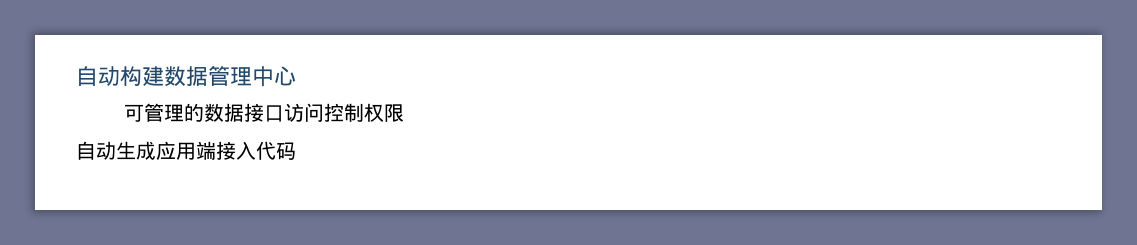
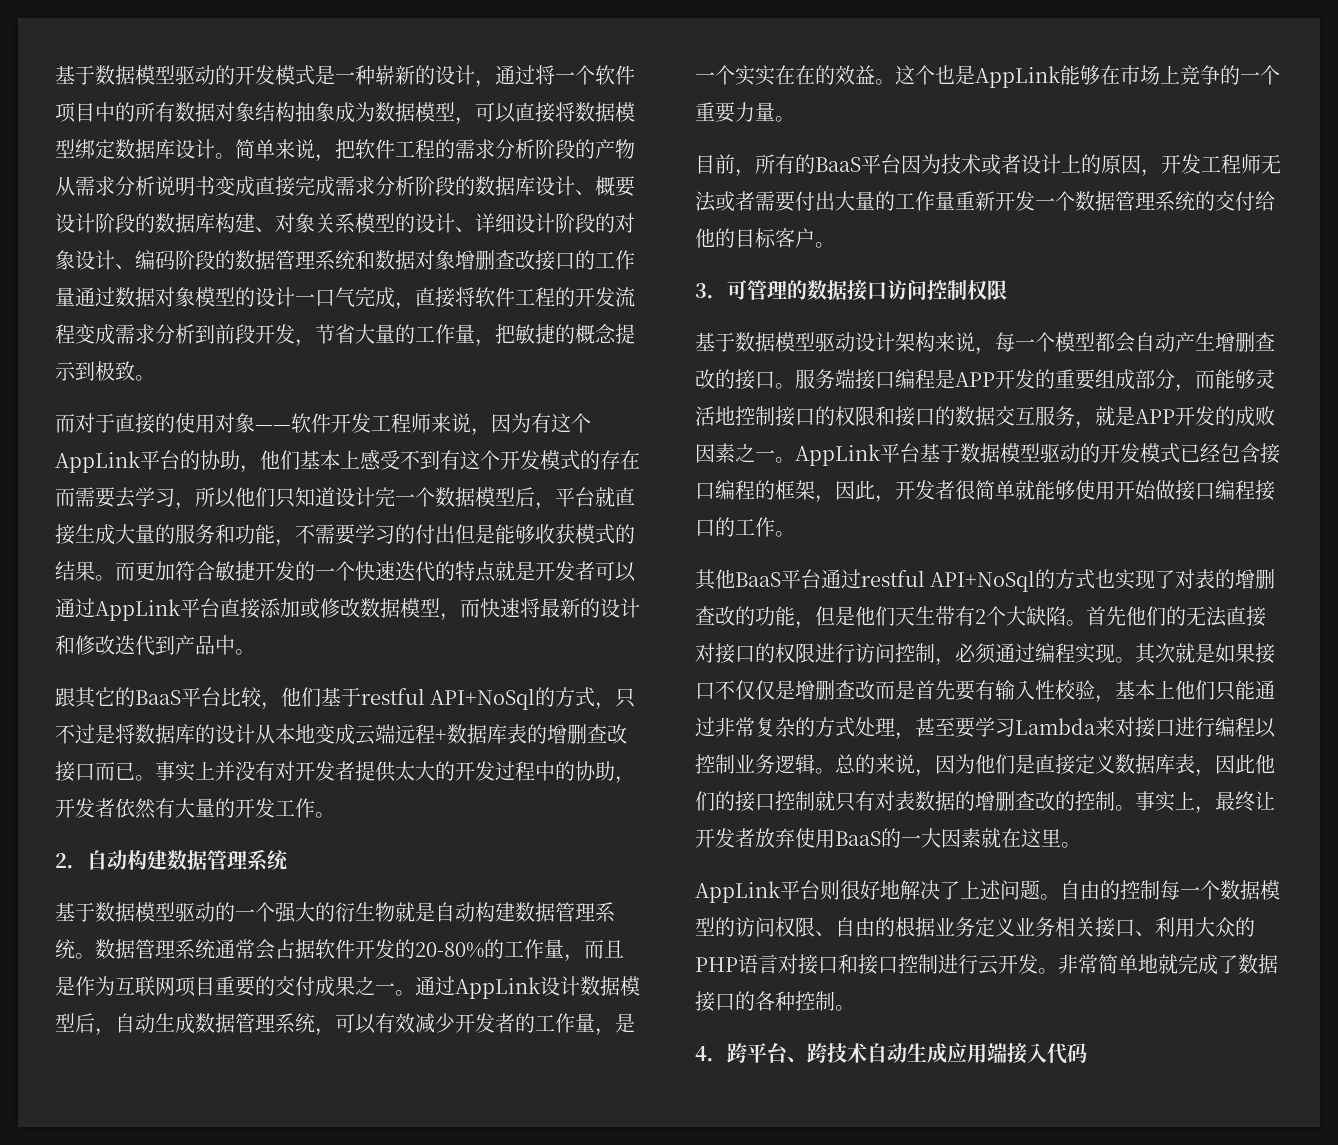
- 自动构建数据管理中心
- 可管理的数据接口访问控制权限
+ 基于数据模型驱动的开发模式是一种崭新的设计，通过将一个软件项目中的所有数据对象结构抽象成为数据模型，可以直接将数据模型绑定数据库设计。简单来说，把软件工程的需求分析阶段的产物从需求分析说明书变成直接完成需求分析阶段的数据库设计、概要设计阶段的数据库构建、对象关系模型的设计、详细设计阶段的对象设计、编码阶段的数据管理系统和数据对象增删查改接口的工作量通过数据对象模型的设计一口气完成，直接将软件工程的开发流程变成需求分析到前段开发，节省大量的工作量，把敏捷的概念提示到极致。
+ 而对于直接的使用对象——软件开发工程师来说，因为有这个AppLink平台的协助，他们基本上感受不到有这个开发模式的存在而需要去学习，所以他们只知道设计完一个数据模型后，平台就直接生成大量的服务和功能，不需要学习的付出但是能够收获模式的结果。而更加符合敏捷开发的一个快速迭代的特点就是开发者可以通过AppLink平台直接添加或修改数据模型，而快速将最新的设计和修改迭代到产品中。
+ 跟其它的BaaS平台比较，他们基于restful API+NoSql的方式，只不过是将数据库的设计从本地变成云端远程+数据库表的增删查改接口而已。事实上并没有对开发者提供太大的开发过程中的协助，开发者依然有大量的开发工作。
+ 2．自动构建数据管理系统
+ 基于数据模型驱动的一个强大的衍生物就是自动构建数据管理系统。数据管理系统通常会占据软件开发的20-80%的工作量，而且是作为互联网项目重要的交付成果之一。通过AppLink设计数据模型后，自动生成数据管理系统，可以有效减少开发者的工作量，是一个实实在在的效益。这个也是AppLink能够在市场上竞争的一个重要力量。
+ 目前，所有的BaaS平台因为技术或者设计上的原因，开发工程师无法或者需要付出大量的工作量重新开发一个数据管理系统的交付给他的目标客户。
+ 3．可管理的数据接口访问控制权限
- 自动生成应用端接入代码
+ 基于数据模型驱动设计架构来说，每一个模型都会自动产生增删查改的接口。服务端接口编程是APP开发的重要组成部分，而能够灵活地控制接口的权限和接口的数据交互服务，就是APP开发的成败因素之一。AppLink平台基于数据模型驱动的开发模式已经包含接口编程的框架，因此，开发者很简单就能够使用开始做接口编程接口的工作。
+ 其他BaaS平台通过restful API+NoSql的方式也实现了对表的增删查改的功能，但是他们天生带有2个大缺陷。首先他们的无法直接对接口的权限进行访问控制，必须通过编程实现。其次就是如果接口不仅仅是增删查改而是首先要有输入性校验，基本上他们只能通过非常复杂的方式处理，甚至要学习Lambda来对接口进行编程以控制业务逻辑。总的来说，因为他们是直接定义数据库表，因此他们的接口控制就只有对表数据的增删查改的控制。事实上，最终让开发者放弃使用BaaS的一大因素就在这里。
+ AppLink平台则很好地解决了上述问题。自由的控制每一个数据模型的访问权限、自由的根据业务定义业务相关接口、利用大众的PHP语言对接口和接口控制进行云开发。非常简单地就完成了数据接口的各种控制。
+ 4．跨平台、跨技术自动生成应用端接入代码

